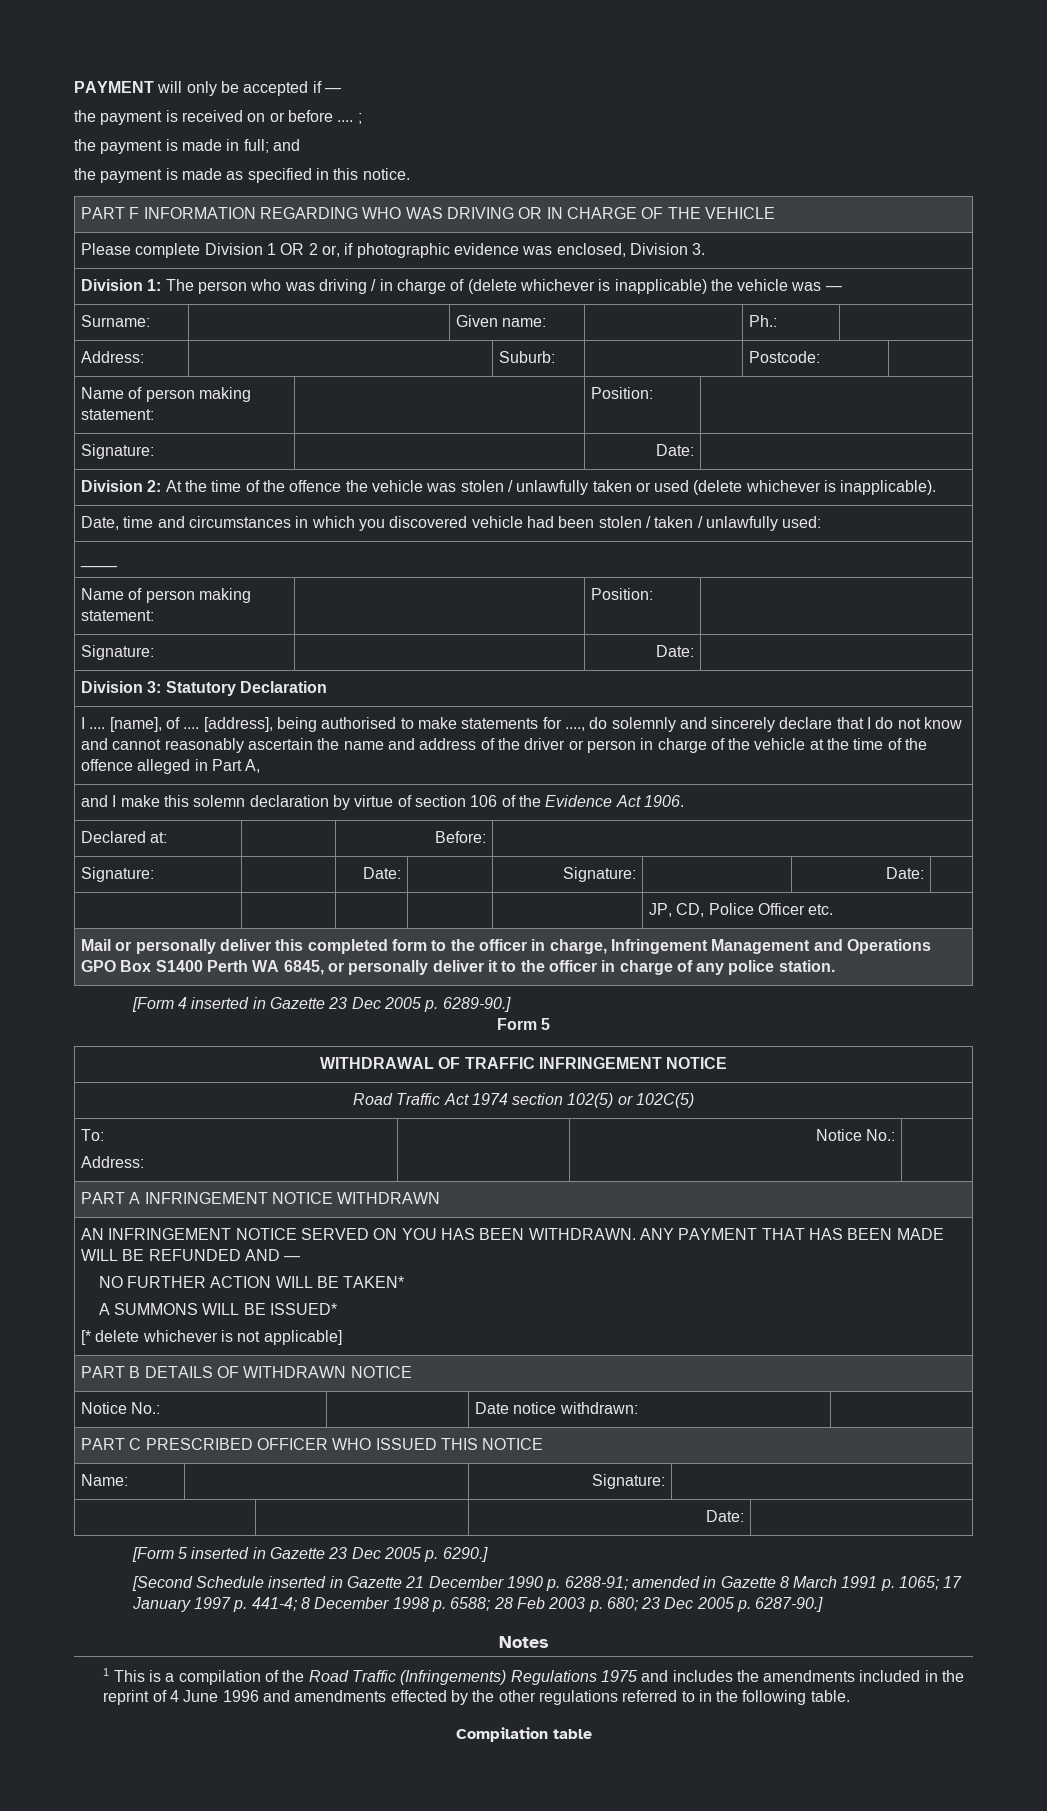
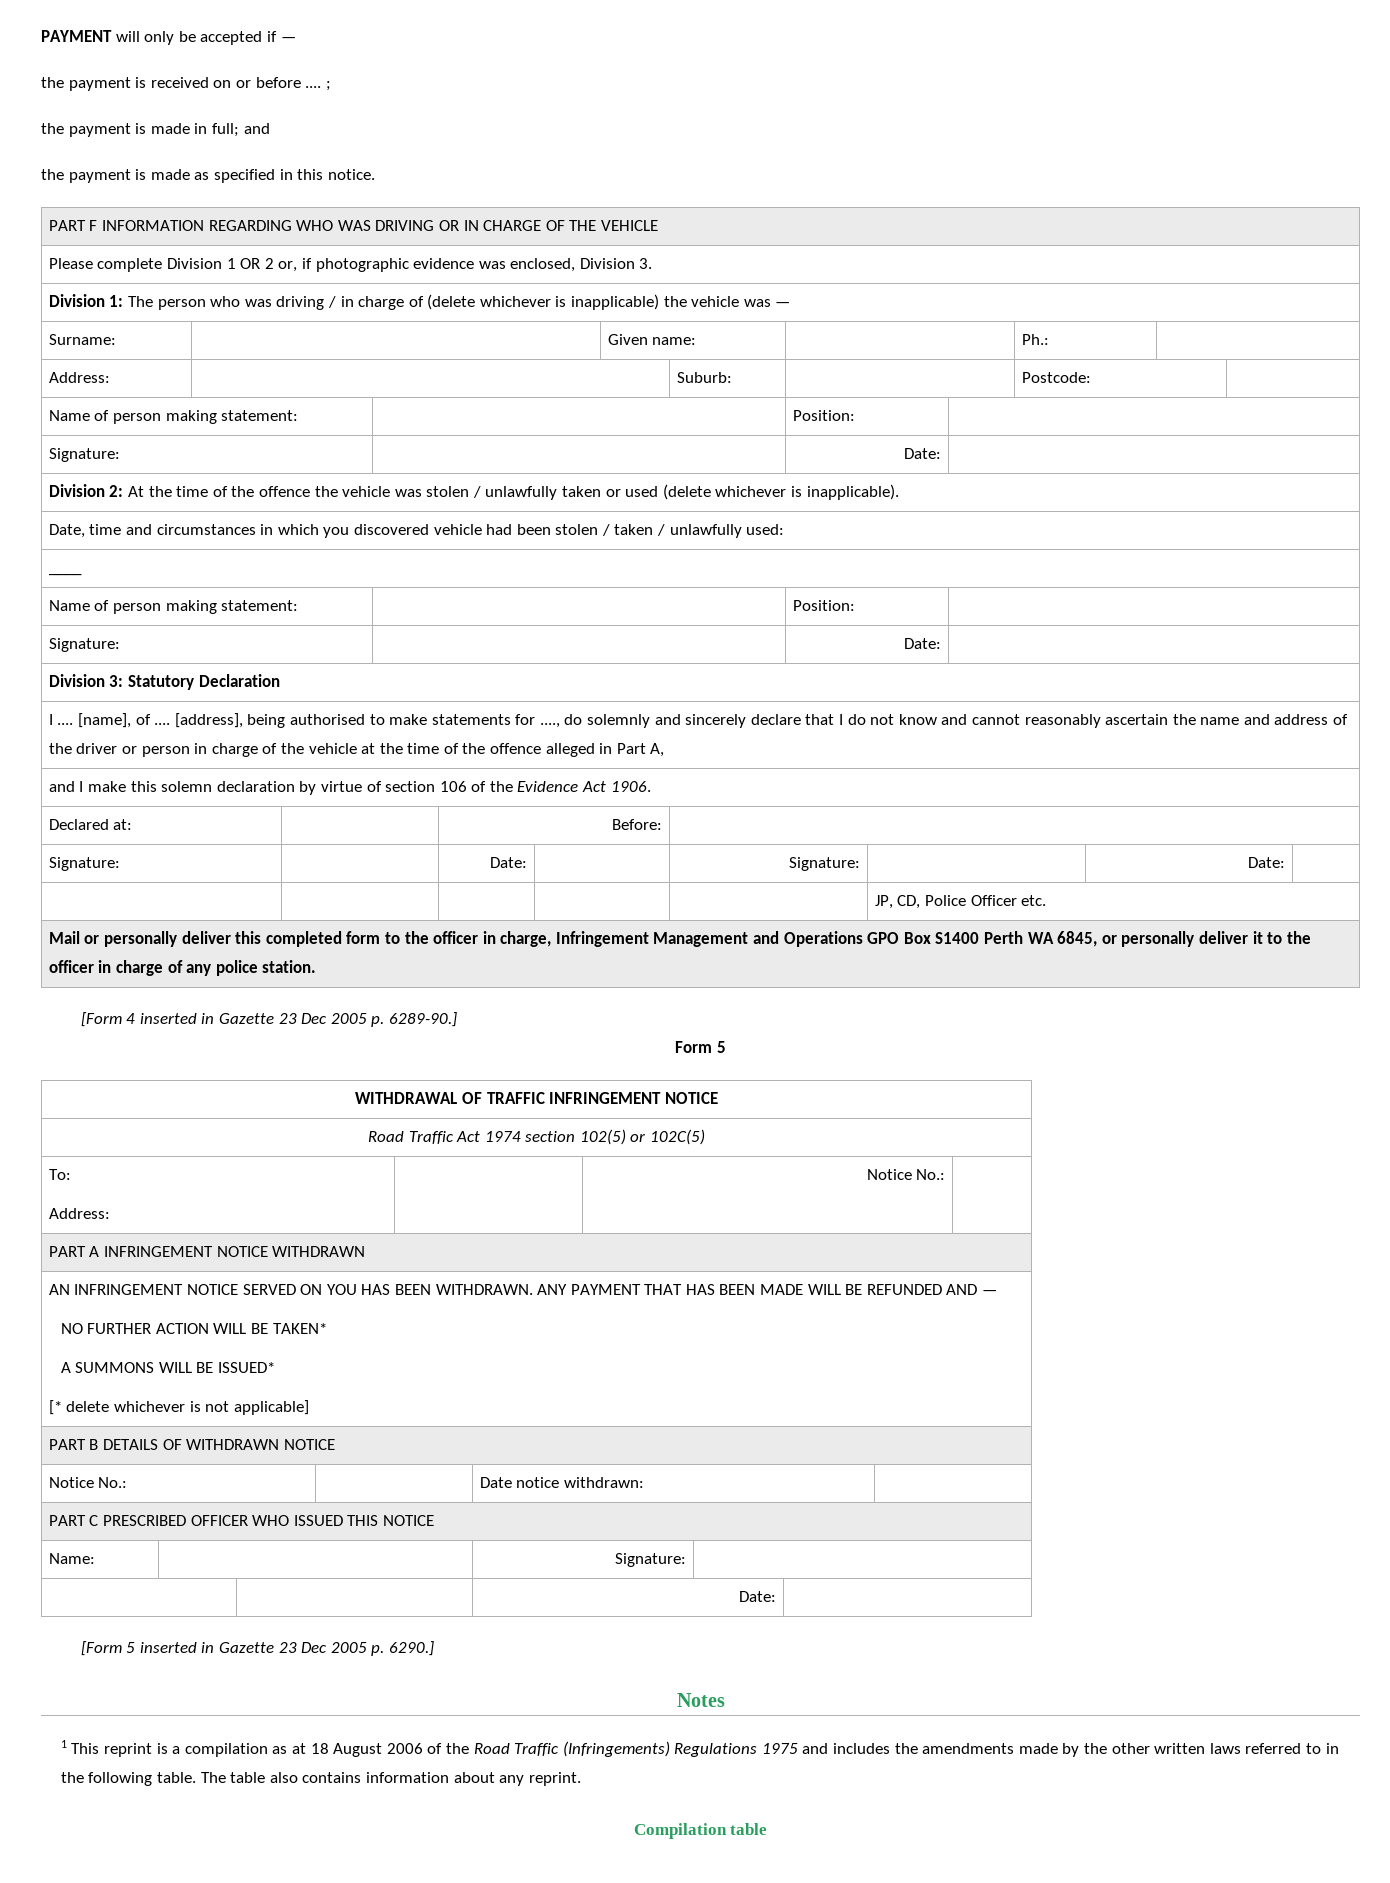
- [Second Schedule inserted in Gazette 21 December 1990 p. 6288-91; amended in Gazette 8 March 1991 p. 1065; 17 January 1997 p. 441-4; 8 December 1998 p. 6588; 28 Feb 2003 p. 680; 23 Dec 2005 p. 6287-90.]
- 1 This is a compilation of the Road Traffic (Infringements) Regulations 1975 and includes the amendments included in the reprint of 4 June 1996 and amendments effected by the other regulations referred to in the following table.
+ 1 This reprint is a compilation as at 18 August 2006 of the Road Traffic (Infringements) Regulations 1975 and includes the amendments made by the other written laws referred to in the following table. The table also contains information about any reprint.

